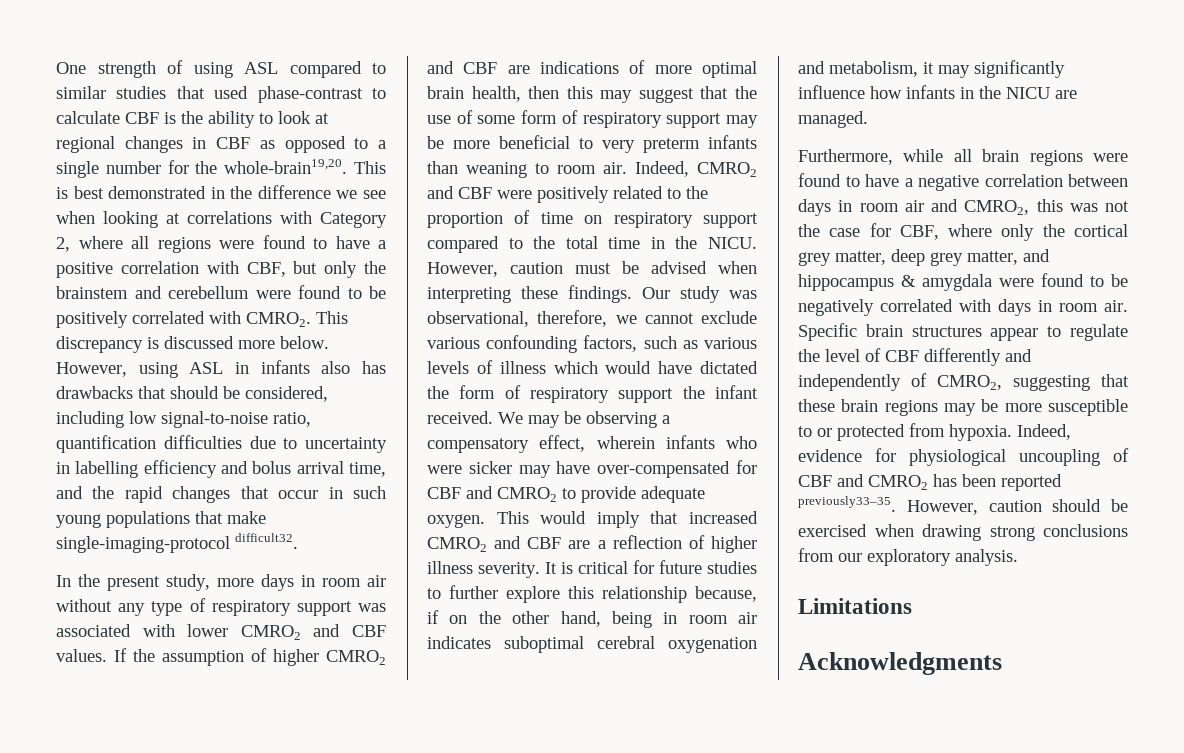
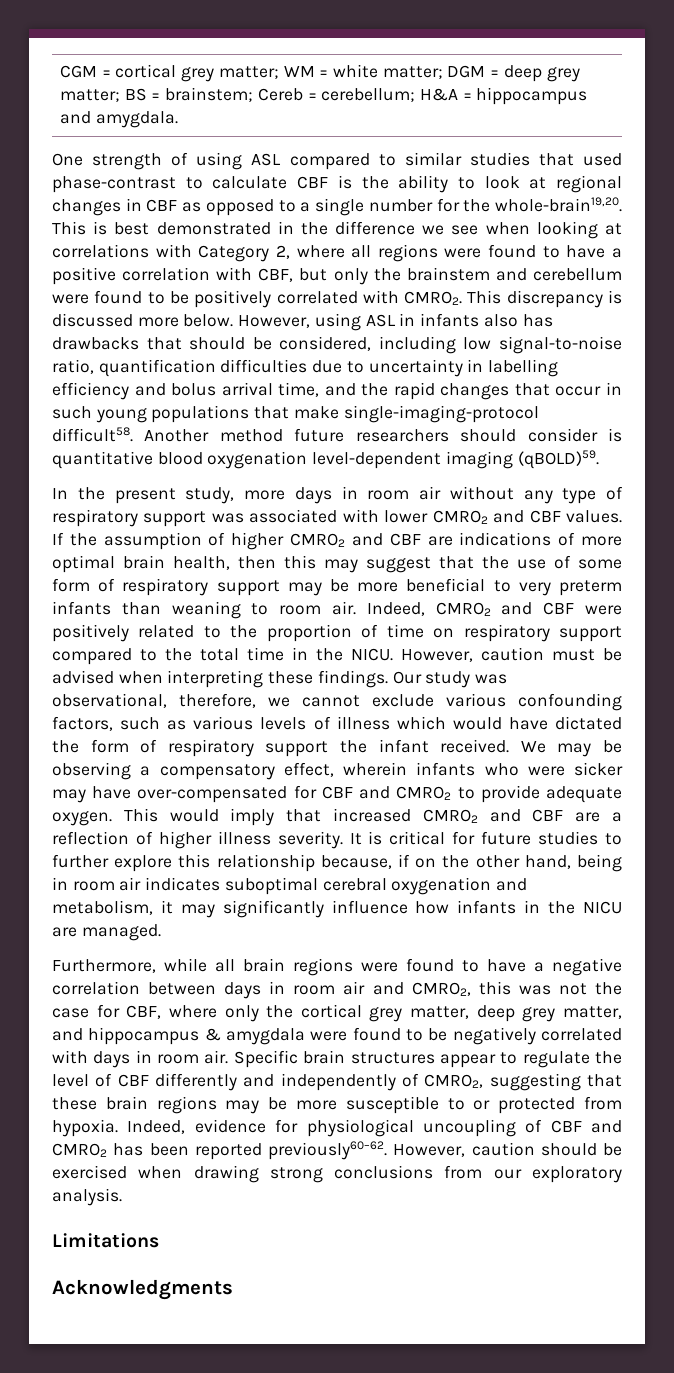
+ CGM = cortical grey matter; WM = white matter; DGM = deep grey matter; BS = brainstem; Cereb = cerebellum; H&A = hippocampus and amygdala.
- However, using ASL in infants also has drawbacks that should be considered, including low signal-to-noise ratio, quantification difficulties due to uncertainty in labelling efficiency and bolus arrival time, and the rapid changes that occur in such young populations that make single-imaging-protocol difficult32.
+ However, using ASL in infants also has drawbacks that should be considered, including low signal-to-noise ratio, quantification difficulties due to uncertainty in labelling efficiency and bolus arrival time, and the rapid changes that occur in such young populations that make single-imaging-protocol difficult58. Another method future researchers should consider is quantitative blood oxygenation level-dependent imaging (qBOLD)59.
- Indeed, evidence for physiological uncoupling of CBF and CMRO2 has been reported previously33–35.
+ Indeed, evidence for physiological uncoupling of CBF and CMRO2 has been reported previously60–62.

